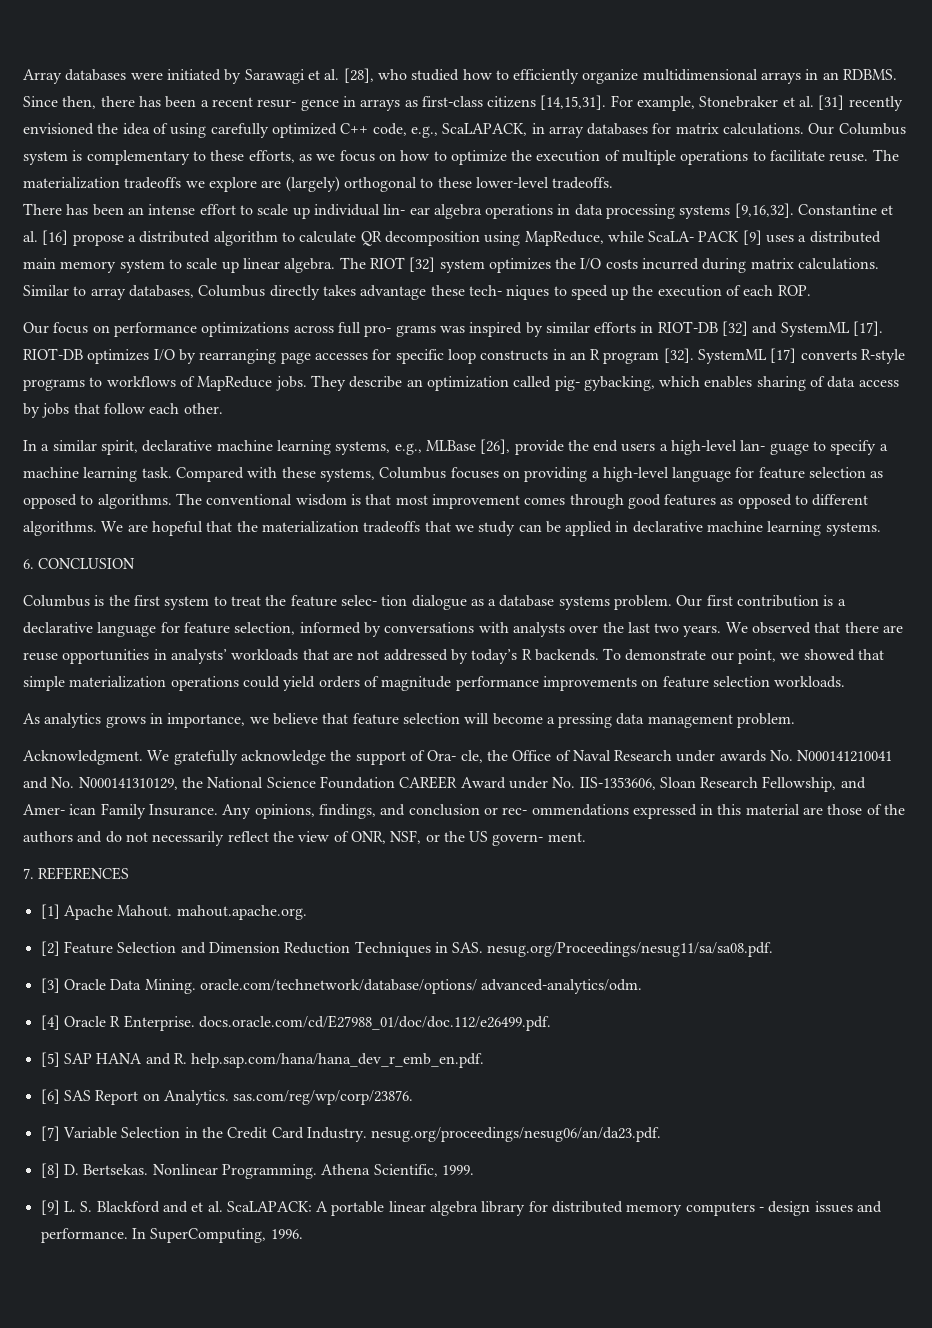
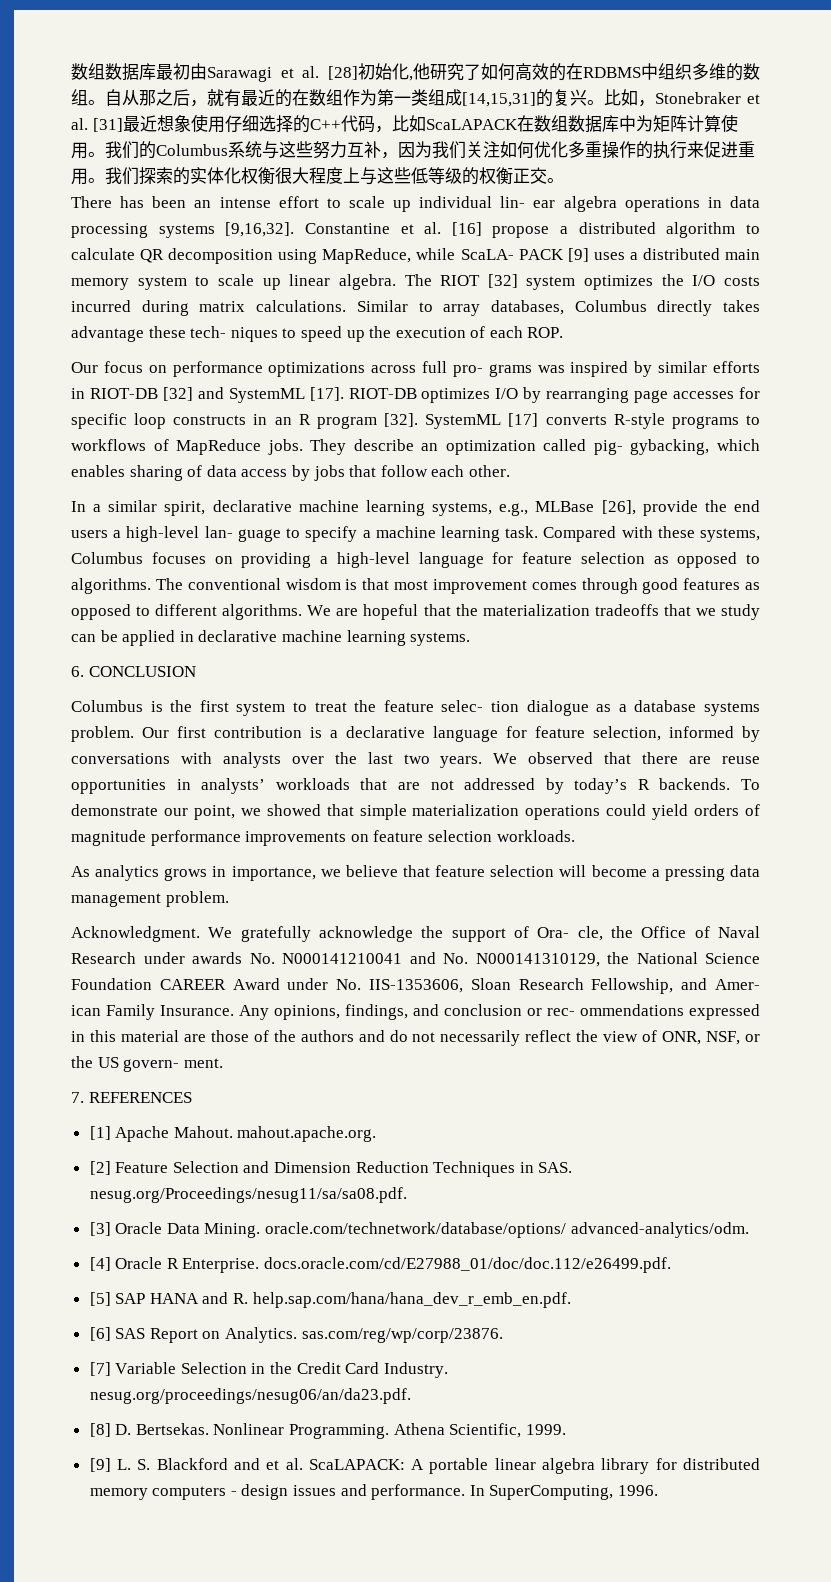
- Array databases were initiated by Sarawagi et al. [28], who studied how to efficiently organize multidimensional arrays in an RDBMS. Since then, there has been a recent resur- gence in arrays as first-class citizens [14,15,31]. For example, Stonebraker et al. [31] recently envisioned the idea of using carefully optimized C++ code, e.g., ScaLAPACK, in array databases for matrix calculations. Our Columbus system is complementary to these efforts, as we focus on how to optimize the execution of multiple operations to facilitate reuse. The materialization tradeoffs we explore are (largely) orthogonal to these lower-level tradeoffs.
+ 数组数据库最初由Sarawagi et al. [28]初始化,他研究了如何高效的在RDBMS中组织多维的数组。自从那之后，就有最近的在数组作为第一类组成[14,15,31]的复兴。比如，Stonebraker et al. [31]最近想象使用仔细选择的C++代码，比如ScaLAPACK在数组数据库中为矩阵计算使用。我们的Columbus系统与这些努力互补，因为我们关注如何优化多重操作的执行来促进重用。我们探索的实体化权衡很大程度上与这些低等级的权衡正交。

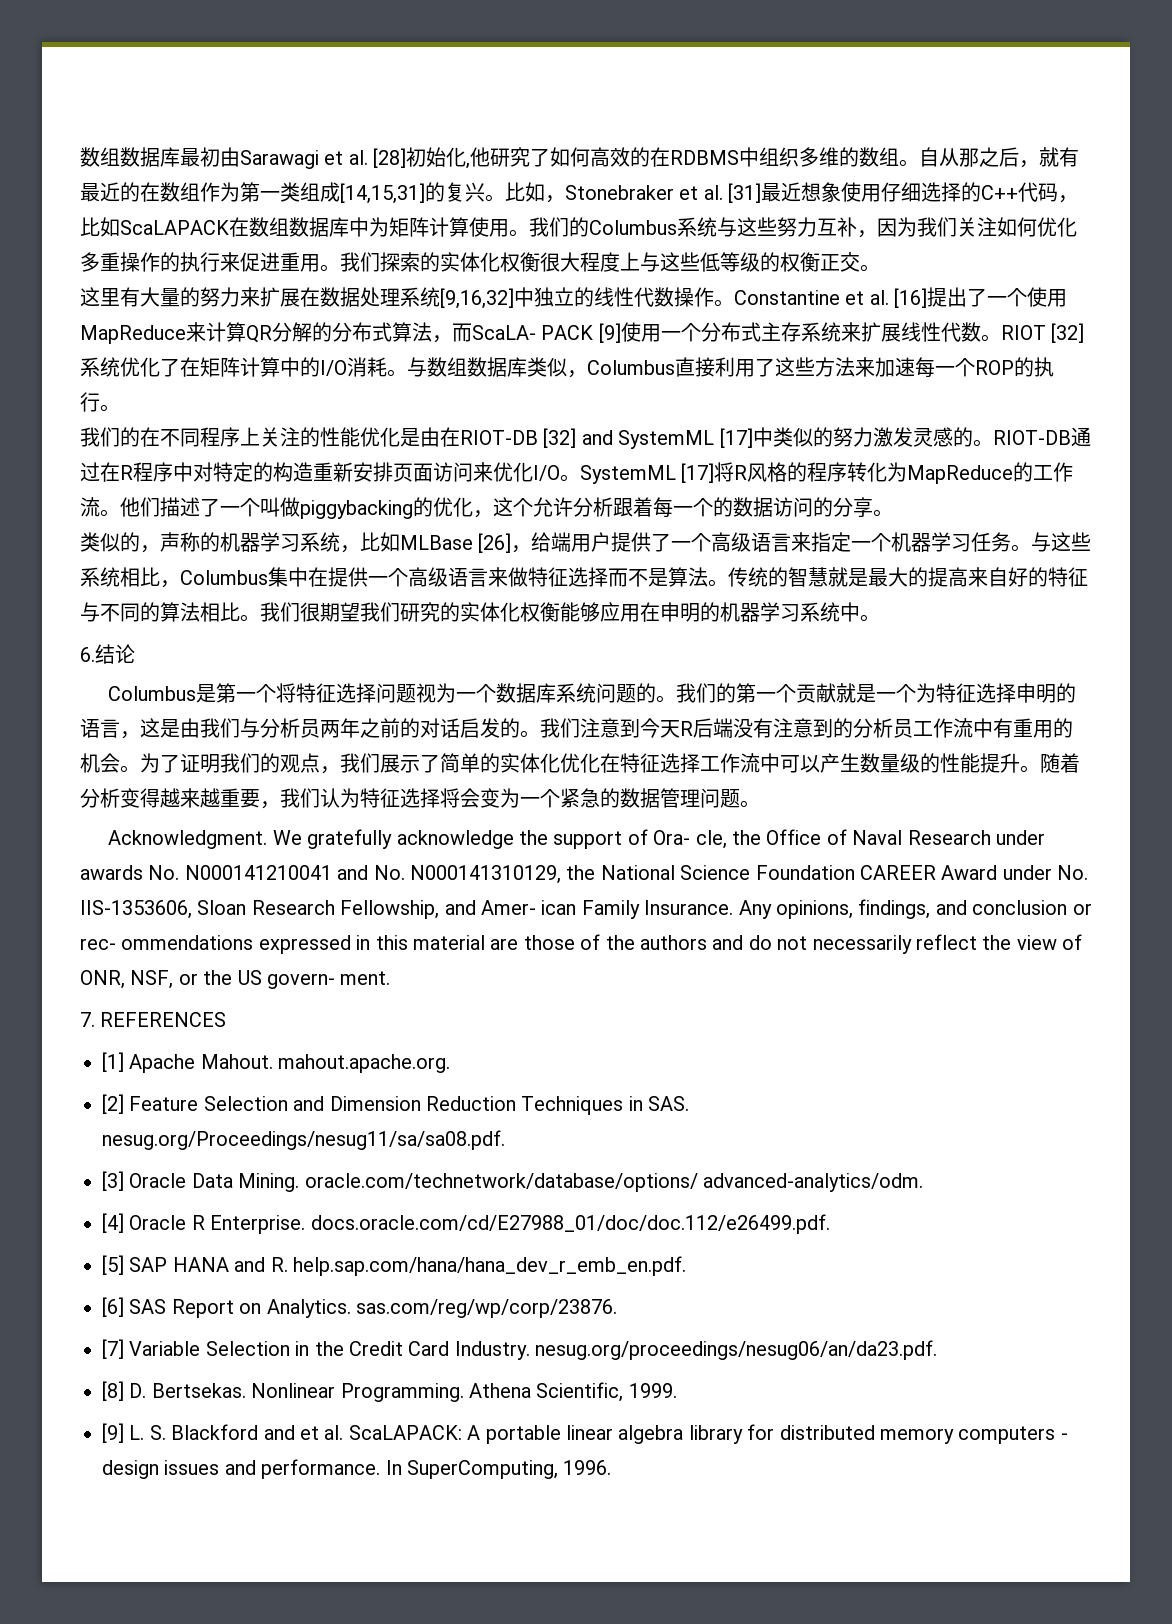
- There has been an intense effort to scale up individual lin- ear algebra operations in data processing systems [9,16,32]. Constantine et al. [16] propose a distributed algorithm to calculate QR decomposition using MapReduce, while ScaLA- PACK [9] uses a distributed main memory system to scale up linear algebra. The RIOT [32] system optimizes the I/O costs incurred during matrix calculations. Similar to array databases, Columbus directly takes advantage these tech- niques to speed up the execution of each ROP.
- Our focus on performance optimizations across full pro- grams was inspired by similar efforts in RIOT-DB [32] and SystemML [17]. RIOT-DB optimizes I/O by rearranging page accesses for specific loop constructs in an R program [32]. SystemML [17] converts R-style programs to workflows of MapReduce jobs. They describe an optimization called pig- gybacking, which enables sharing of data access by jobs that follow each other.
- In a similar spirit, declarative machine learning systems, e.g., MLBase [26], provide the end users a high-level lan- guage to specify a machine learning task. Compared with these systems, Columbus focuses on providing a high-level language for feature selection as opposed to algorithms. The conventional wisdom is that most improvement comes through good features as opposed to different algorithms. We are hopeful that the materialization tradeoffs that we study can be applied in declarative machine learning systems.
+ 这里有大量的努力来扩展在数据处理系统[9,16,32]中独立的线性代数操作。Constantine et al. [16]提出了一个使用MapReduce来计算QR分解的分布式算法，而ScaLA- PACK [9]使用一个分布式主存系统来扩展线性代数。RIOT [32]系统优化了在矩阵计算中的I/O消耗。与数组数据库类似，Columbus直接利用了这些方法来加速每一个ROP的执行。
+ 我们的在不同程序上关注的性能优化是由在RIOT-DB [32] and SystemML [17]中类似的努力激发灵感的。RIOT-DB通过在R程序中对特定的构造重新安排页面访问来优化I/O。SystemML [17]将R风格的程序转化为MapReduce的工作流。他们描述了一个叫做piggybacking的优化，这个允许分析跟着每一个的数据访问的分享。
+ 类似的，声称的机器学习系统，比如MLBase [26]，给端用户提供了一个高级语言来指定一个机器学习任务。与这些系统相比，Columbus集中在提供一个高级语言来做特征选择而不是算法。传统的智慧就是最大的提高来自好的特征与不同的算法相比。我们很期望我们研究的实体化权衡能够应用在申明的机器学习系统中。
- 6. CONCLUSION
- Columbus is the first system to treat the feature selec- tion dialogue as a database systems problem. Our first contribution is a declarative language for feature selection, informed by conversations with analysts over the last two years. We observed that there are reuse opportunities in analysts’ workloads that are not addressed by today’s R backends. To demonstrate our point, we showed that simple materialization operations could yield orders of magnitude performance improvements on feature selection workloads.
- As analytics grows in importance, we believe that feature selection will become a pressing data management problem.
+ 6.结论
+ Columbus是第一个将特征选择问题视为一个数据库系统问题的。我们的第一个贡献就是一个为特征选择申明的语言，这是由我们与分析员两年之前的对话启发的。我们注意到今天R后端没有注意到的分析员工作流中有重用的机会。为了证明我们的观点，我们展示了简单的实体化优化在特征选择工作流中可以产生数量级的性能提升。随着分析变得越来越重要，我们认为特征选择将会变为一个紧急的数据管理问题。

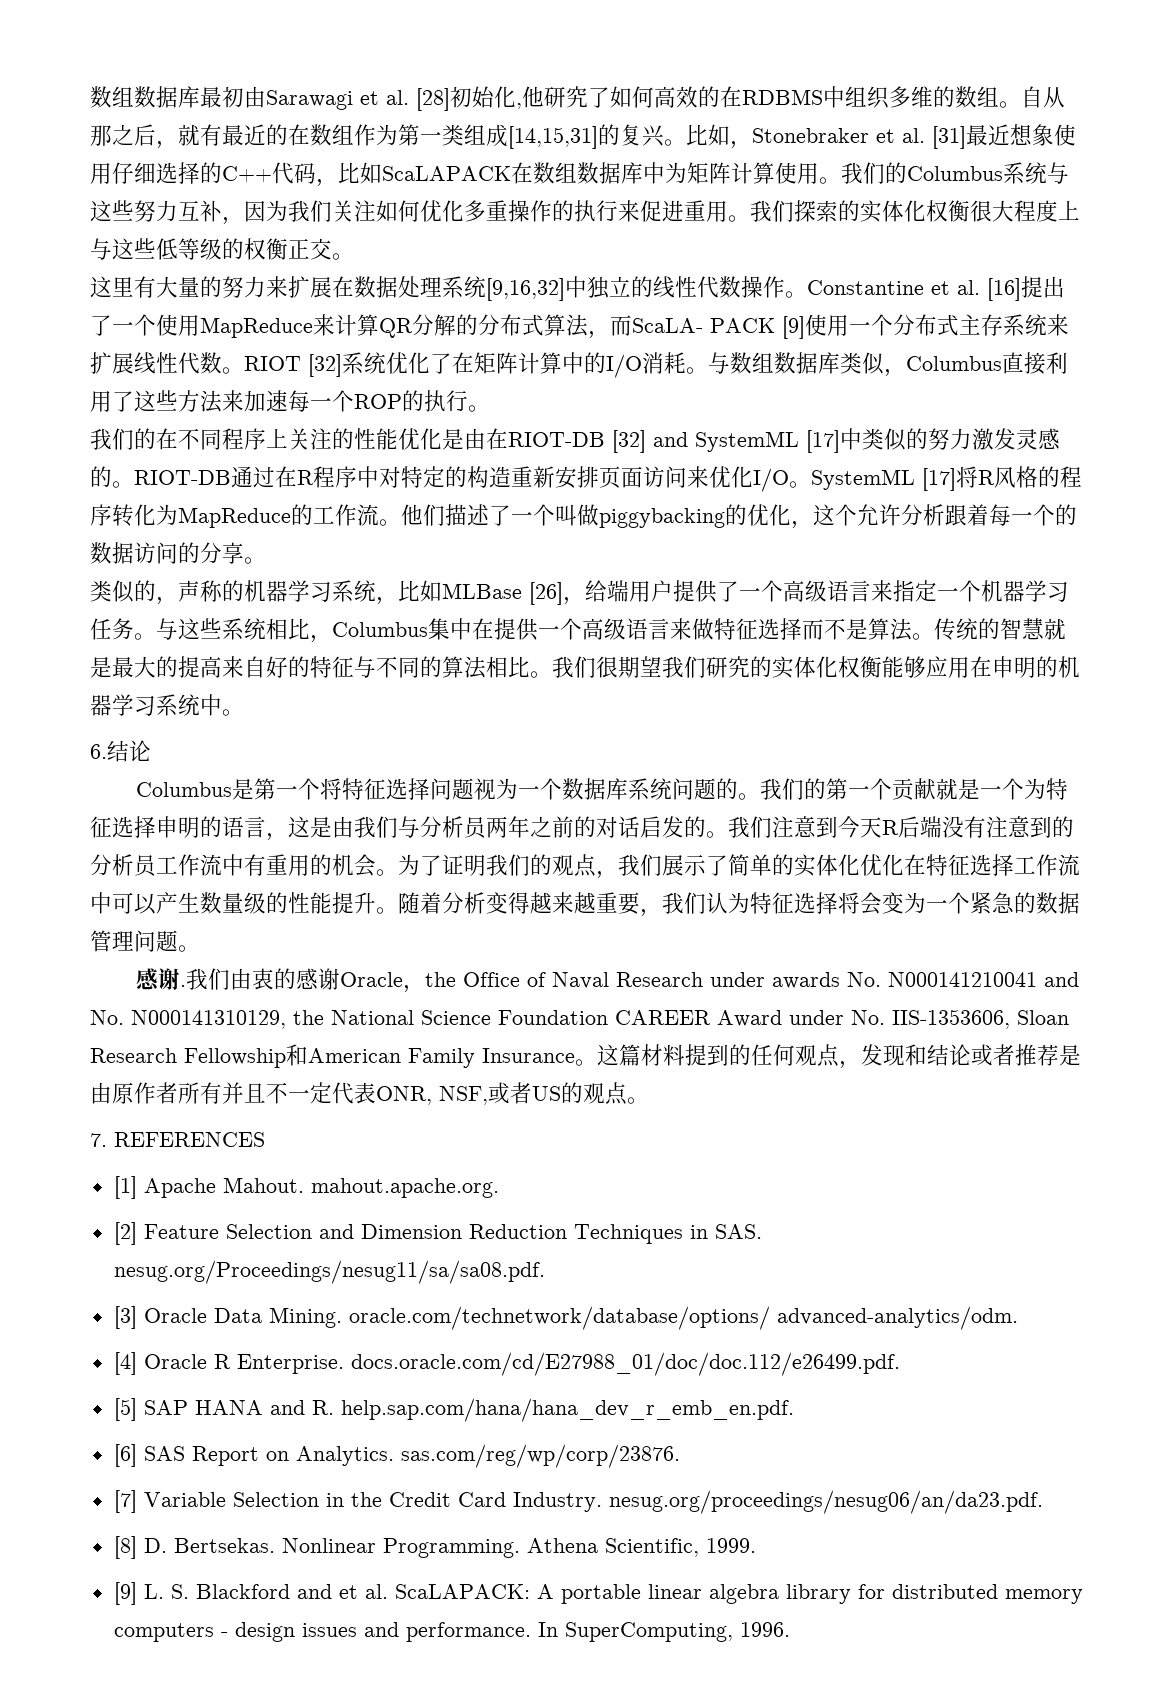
- Acknowledgment. We gratefully acknowledge the support of Ora- cle, the Office of Naval Research under awards No. N000141210041 and No. N000141310129, the National Science Foundation CAREER Award under No. IIS-1353606, Sloan Research Fellowship, and Amer- ican Family Insurance. Any opinions, findings, and conclusion or rec- ommendations expressed in this material are those of the authors and do not necessarily reflect the view of ONR, NSF, or the US govern- ment.
+ 感谢.我们由衷的感谢Oracle，the Office of Naval Research under awards No. N000141210041 and No. N000141310129, the National Science Foundation CAREER Award under No. IIS-1353606, Sloan Research Fellowship和American Family Insurance。这篇材料提到的任何观点，发现和结论或者推荐是由原作者所有并且不一定代表ONR, NSF,或者US的观点。

